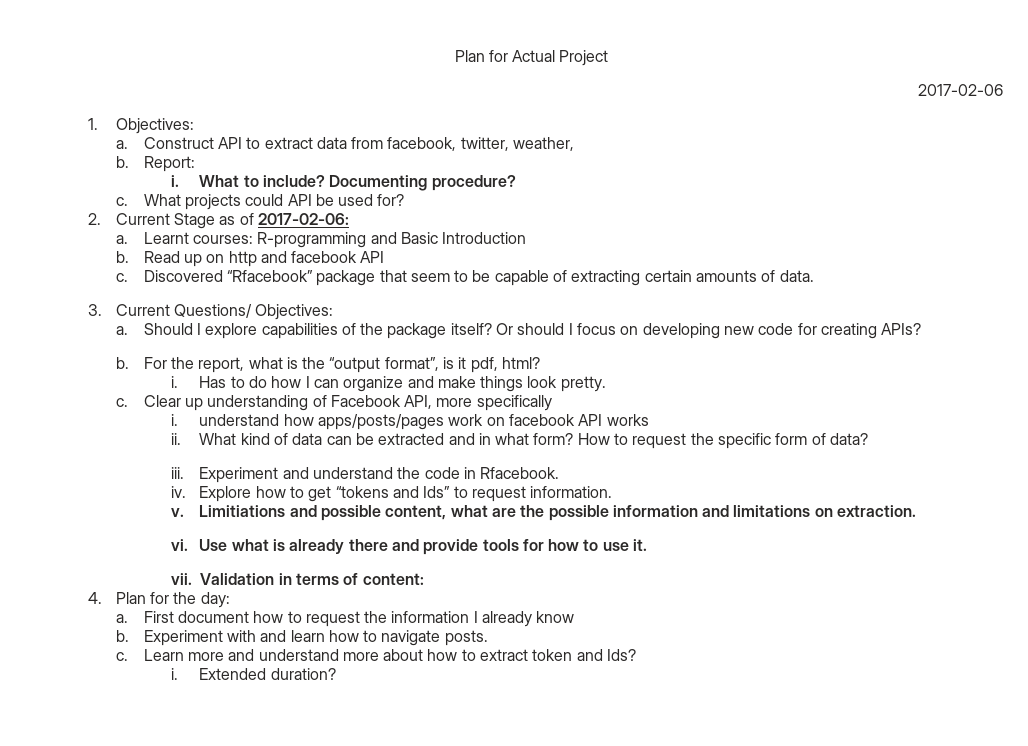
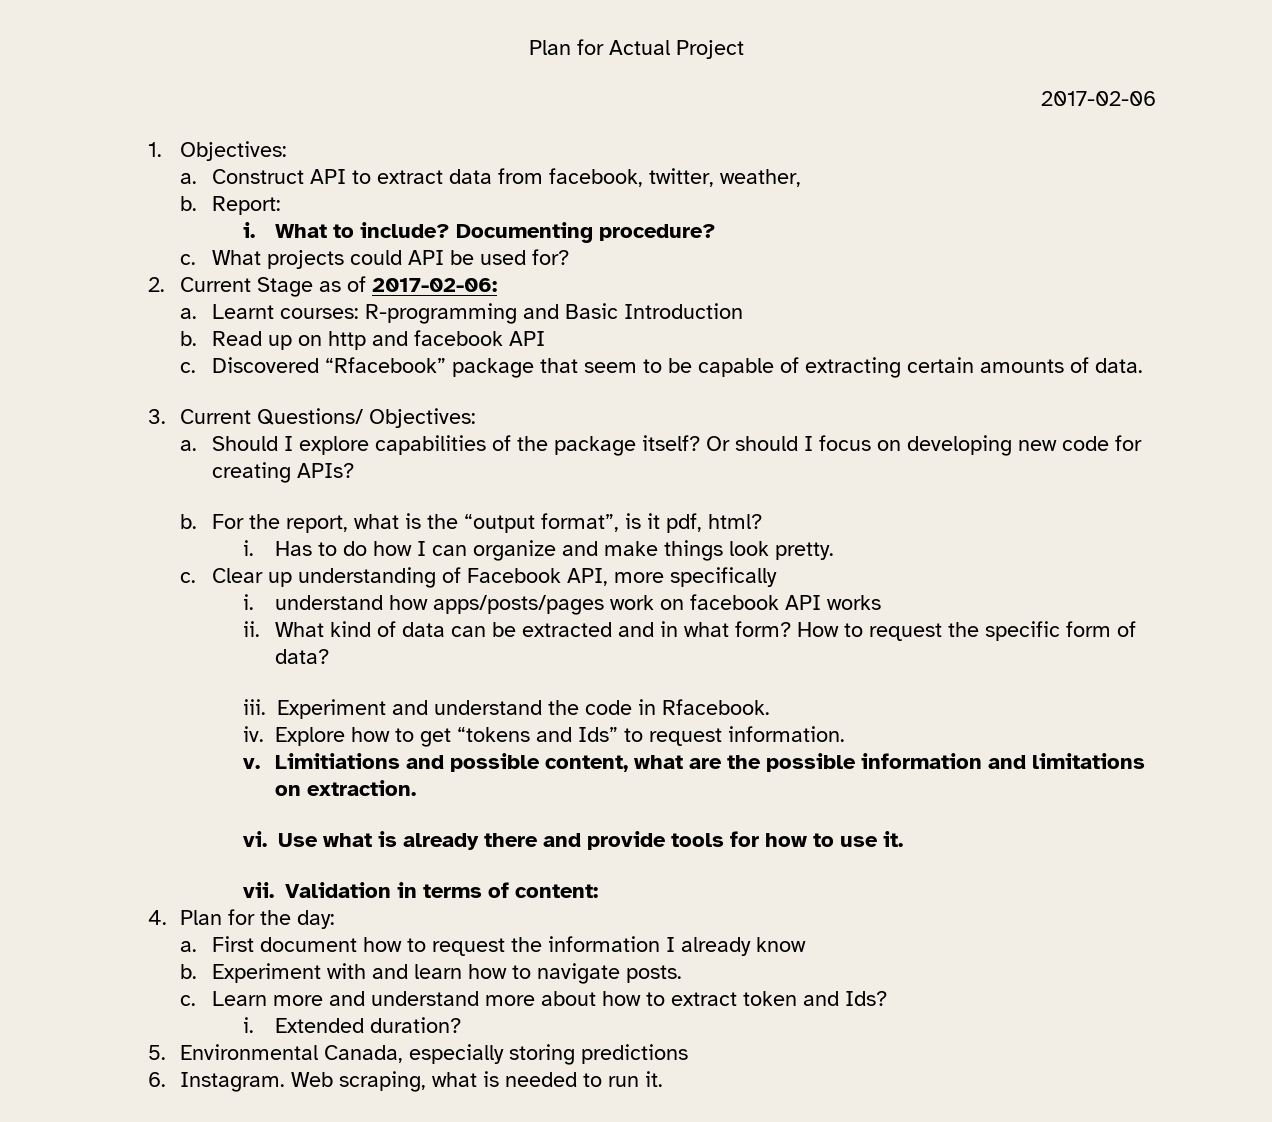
+ 5. Environmental Canada, especially storing predictions
+ 6. Instagram. Web scraping, what is needed to run it.

